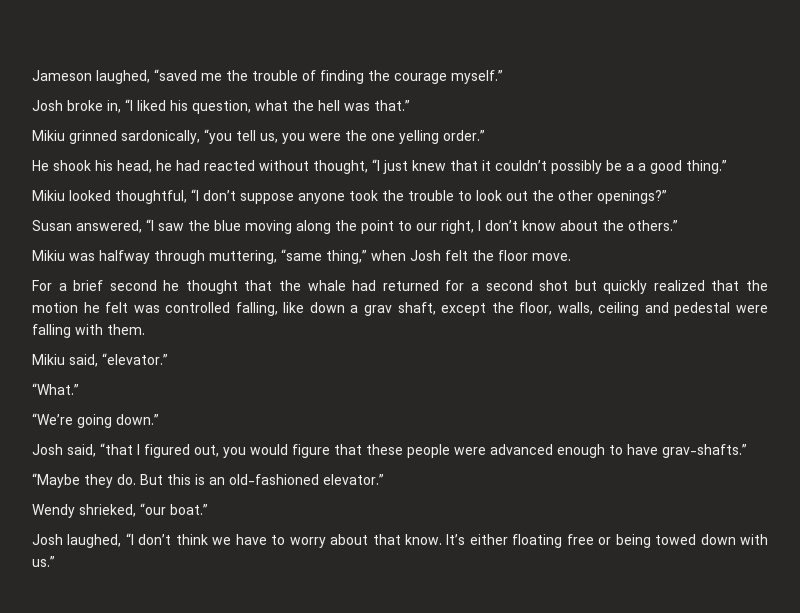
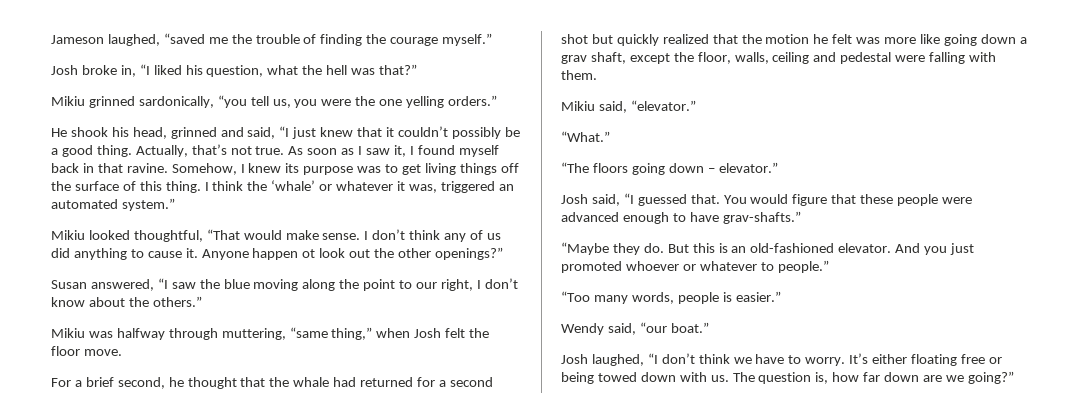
- Josh broke in, “I liked his question, what the hell was that.”
+ Josh broke in, “I liked his question, what the hell was that?”
- Mikiu grinned sardonically, “you tell us, you were the one yelling order.”
+ Mikiu grinned sardonically, “you tell us, you were the one yelling orders.”
- He shook his head, he had reacted without thought, “I just knew that it couldn’t possibly be a a good thing.”
- Mikiu looked thoughtful, “I don’t suppose anyone took the trouble to look out the other openings?”
+ He shook his head, grinned and said, “I just knew that it couldn’t possibly be a good thing. Actually, that’s not true. As soon as I saw it, I found myself back in that ravine. Somehow, I knew its purpose was to get living things off the surface of this thing. I think the ‘whale’ or whatever it was, triggered an automated system.”
+ Mikiu looked thoughtful, “That would make sense. I don’t think any of us did anything to cause it. Anyone happen ot look out the other openings?”
- For a brief second he thought that the whale had returned for a second shot but quickly realized that the motion he felt was controlled falling, like down a grav shaft, except the floor, walls, ceiling and pedestal were falling with them.
+ For a brief second, he thought that the whale had returned for a second shot but quickly realized that the motion he felt was more like going down a grav shaft, except the floor, walls, ceiling and pedestal were falling with them.
- “We’re going down.”
- Josh said, “that I figured out, you would figure that these people were advanced enough to have grav-shafts.”
+ “The floors going down – elevator.”
+ Josh said, “I guessed that. You would figure that these people were advanced enough to have grav-shafts.”
- But this is an old-fashioned elevator.”
+ But this is an old-fashioned elevator. And you just promoted whoever or whatever to people.”
+ “Too many words, people is easier.”
- Wendy shrieked, “our boat.”
+ Wendy said, “our boat.”
- Josh laughed, “I don’t think we have to worry about that know.
+ Josh laughed, “I don’t think we have to worry.
- It’s either floating free or being towed down with us.”
+ It’s either floating free or being towed down with us. The question is, how far down are we going?”

